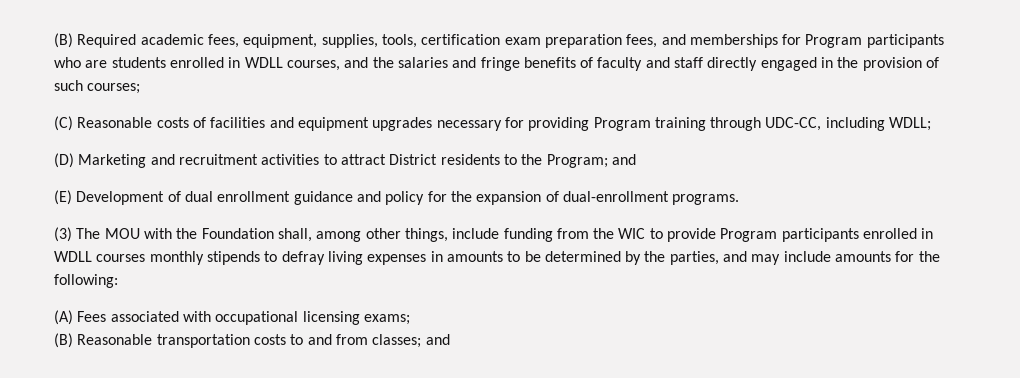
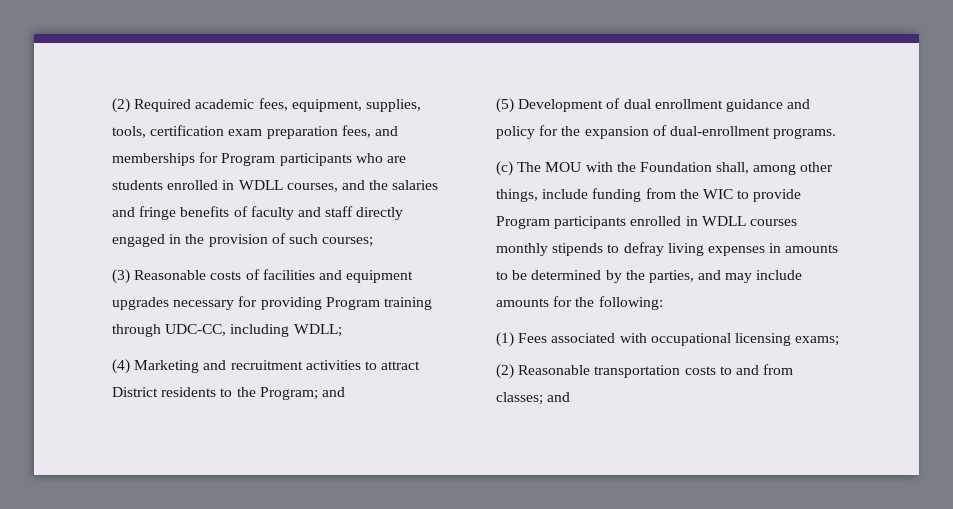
- (B) Required academic fees, equipment, supplies, tools, certification exam preparation fees, and memberships for Program participants who are students enrolled in WDLL courses, and the salaries and fringe benefits of faculty and staff directly engaged in the provision of such courses;
+ (2) Required academic fees, equipment, supplies, tools, certification exam preparation fees, and memberships for Program participants who are students enrolled in WDLL courses, and the salaries and fringe benefits of faculty and staff directly engaged in the provision of such courses;
- (C) Reasonable costs of facilities and equipment upgrades necessary for providing Program training through UDC-CC, including WDLL;
+ (3) Reasonable costs of facilities and equipment upgrades necessary for providing Program training through UDC-CC, including WDLL;
- (D) Marketing and recruitment activities to attract District residents to the Program; and
+ (4) Marketing and recruitment activities to attract District residents to the Program; and
- (E) Development of dual enrollment guidance and policy for the expansion of dual-enrollment programs.
+ (5) Development of dual enrollment guidance and policy for the expansion of dual-enrollment programs.
- (3) The MOU with the Foundation shall, among other things, include funding from the WIC to provide Program participants enrolled in WDLL courses monthly stipends to defray living expenses in amounts to be determined by the parties, and may include amounts for the following:
+ (c) The MOU with the Foundation shall, among other things, include funding from the WIC to provide Program participants enrolled in WDLL courses monthly stipends to defray living expenses in amounts to be determined by the parties, and may include amounts for the following:
- (A) Fees associated with occupational licensing exams;
+ (1) Fees associated with occupational licensing exams;
- (B) Reasonable transportation costs to and from classes; and
+ (2) Reasonable transportation costs to and from classes; and

